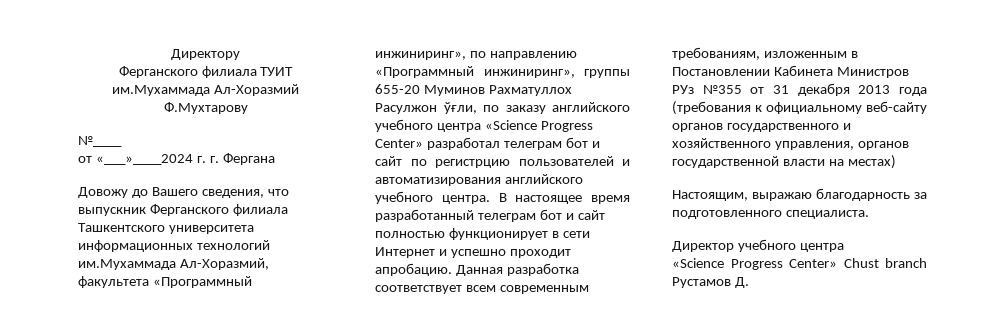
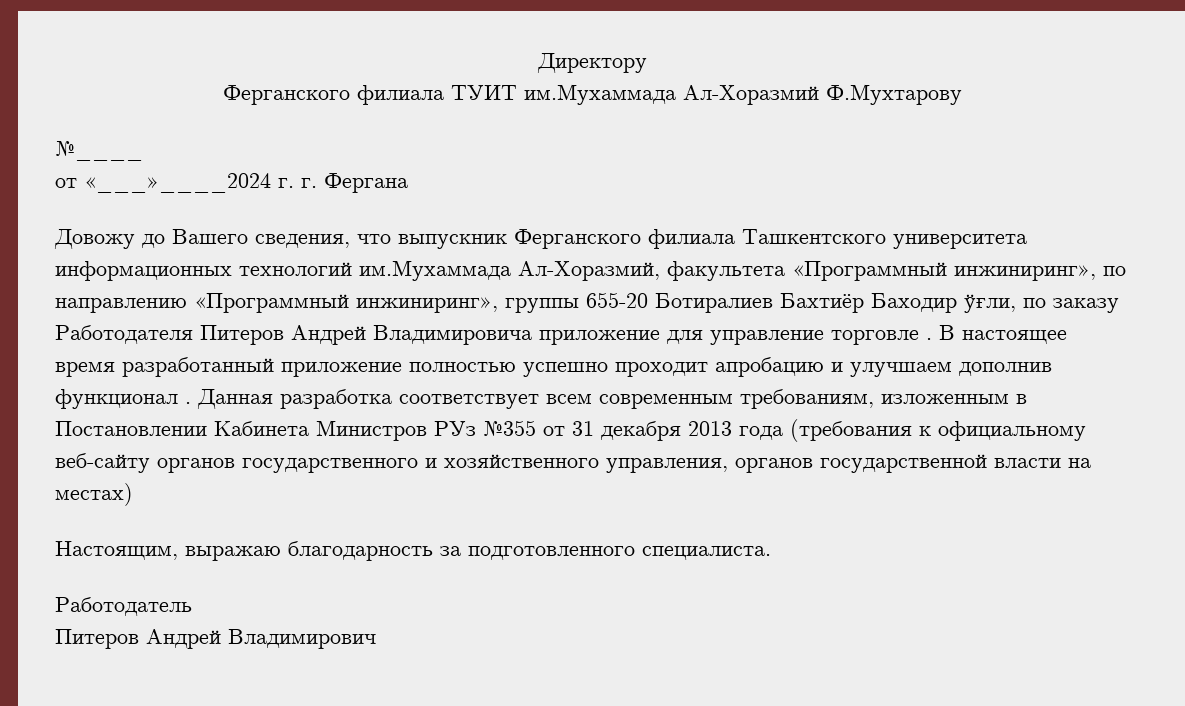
- Довожу до Вашего сведения, что выпускник Ферганского филиала Ташкентского университета информационных технологий им.Мухаммада Ал-Хоразмий, факультета «Программный инжиниринг», по направлению «Программный инжиниринг», группы 655-20 Муминов Рахматуллох Расулжон ўғли, по заказу английского учебного центра «Science Progress Center» разработал телеграм бот и сайт по регистрцию пользователей и автоматизирования английского учебного центра. В настоящее время разработанный телеграм бот и сайт полностью функционирует в сети Интернет и успешно проходит апробацию.
+ Довожу до Вашего сведения, что выпускник Ферганского филиала Ташкентского университета информационных технологий им.Мухаммада Ал-Хоразмий, факультета «Программный инжиниринг», по направлению «Программный инжиниринг», группы 655-20 Ботиралиев Бахтиёр Баходир ўғли, по заказу Работодателя Питеров Андрей Владимировича приложение для управление торговле . В настоящее время разработанный приложение полностью успешно проходит апробацию и улучшаем дополнив функционал .
- Директор учебного центра
- «Science Progress Center» Chust branch Рустамов Д.
+ Работодатель
+ Питеров Андрей Владимирович

